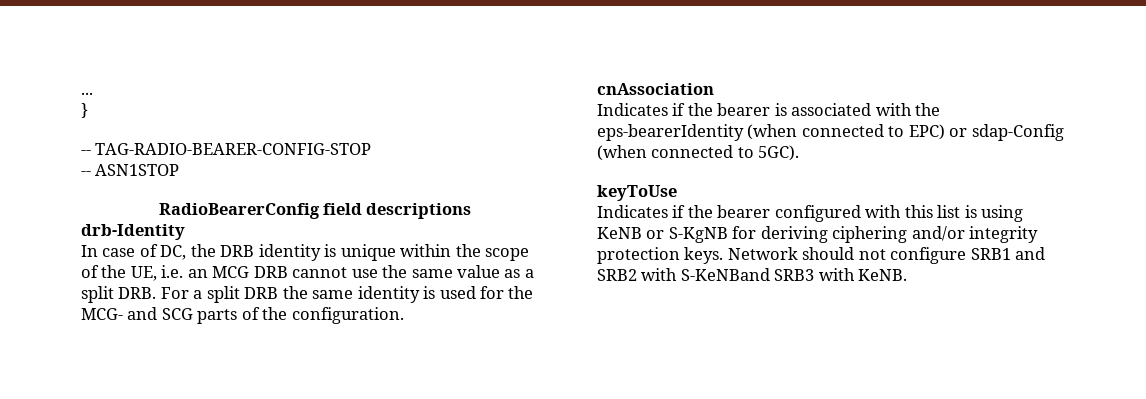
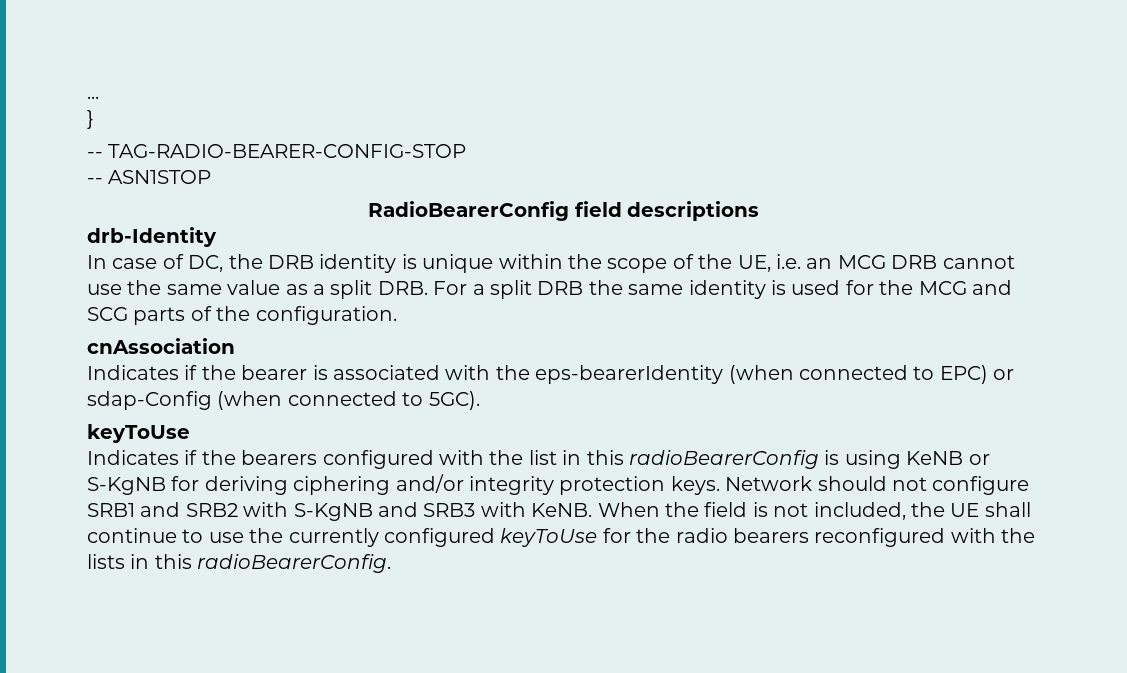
- In case of DC, the DRB identity is unique within the scope of the UE, i.e. an MCG DRB cannot use the same value as a split DRB. For a split DRB the same identity is used for the MCG- and SCG parts of the configuration.
+ In case of DC, the DRB identity is unique within the scope of the UE, i.e. an MCG DRB cannot use the same value as a split DRB. For a split DRB the same identity is used for the MCG and SCG parts of the configuration.
- Indicates if the bearer configured with this list is using KeNB or S-KgNB for deriving ciphering and/or integrity protection keys.
+ Indicates if the bearers configured with the list in this radioBearerConfig is using KeNB or S-KgNB for deriving ciphering and/or integrity protection keys.
- Network should not configure SRB1 and SRB2 with S-KeNBand SRB3 with KeNB.
+ Network should not configure SRB1 and SRB2 with S-KgNB and SRB3 with KeNB.
+ When the field is not included, the UE shall continue to use the currently configured keyToUse for the radio bearers reconfigured with the lists in this radioBearerConfig.

